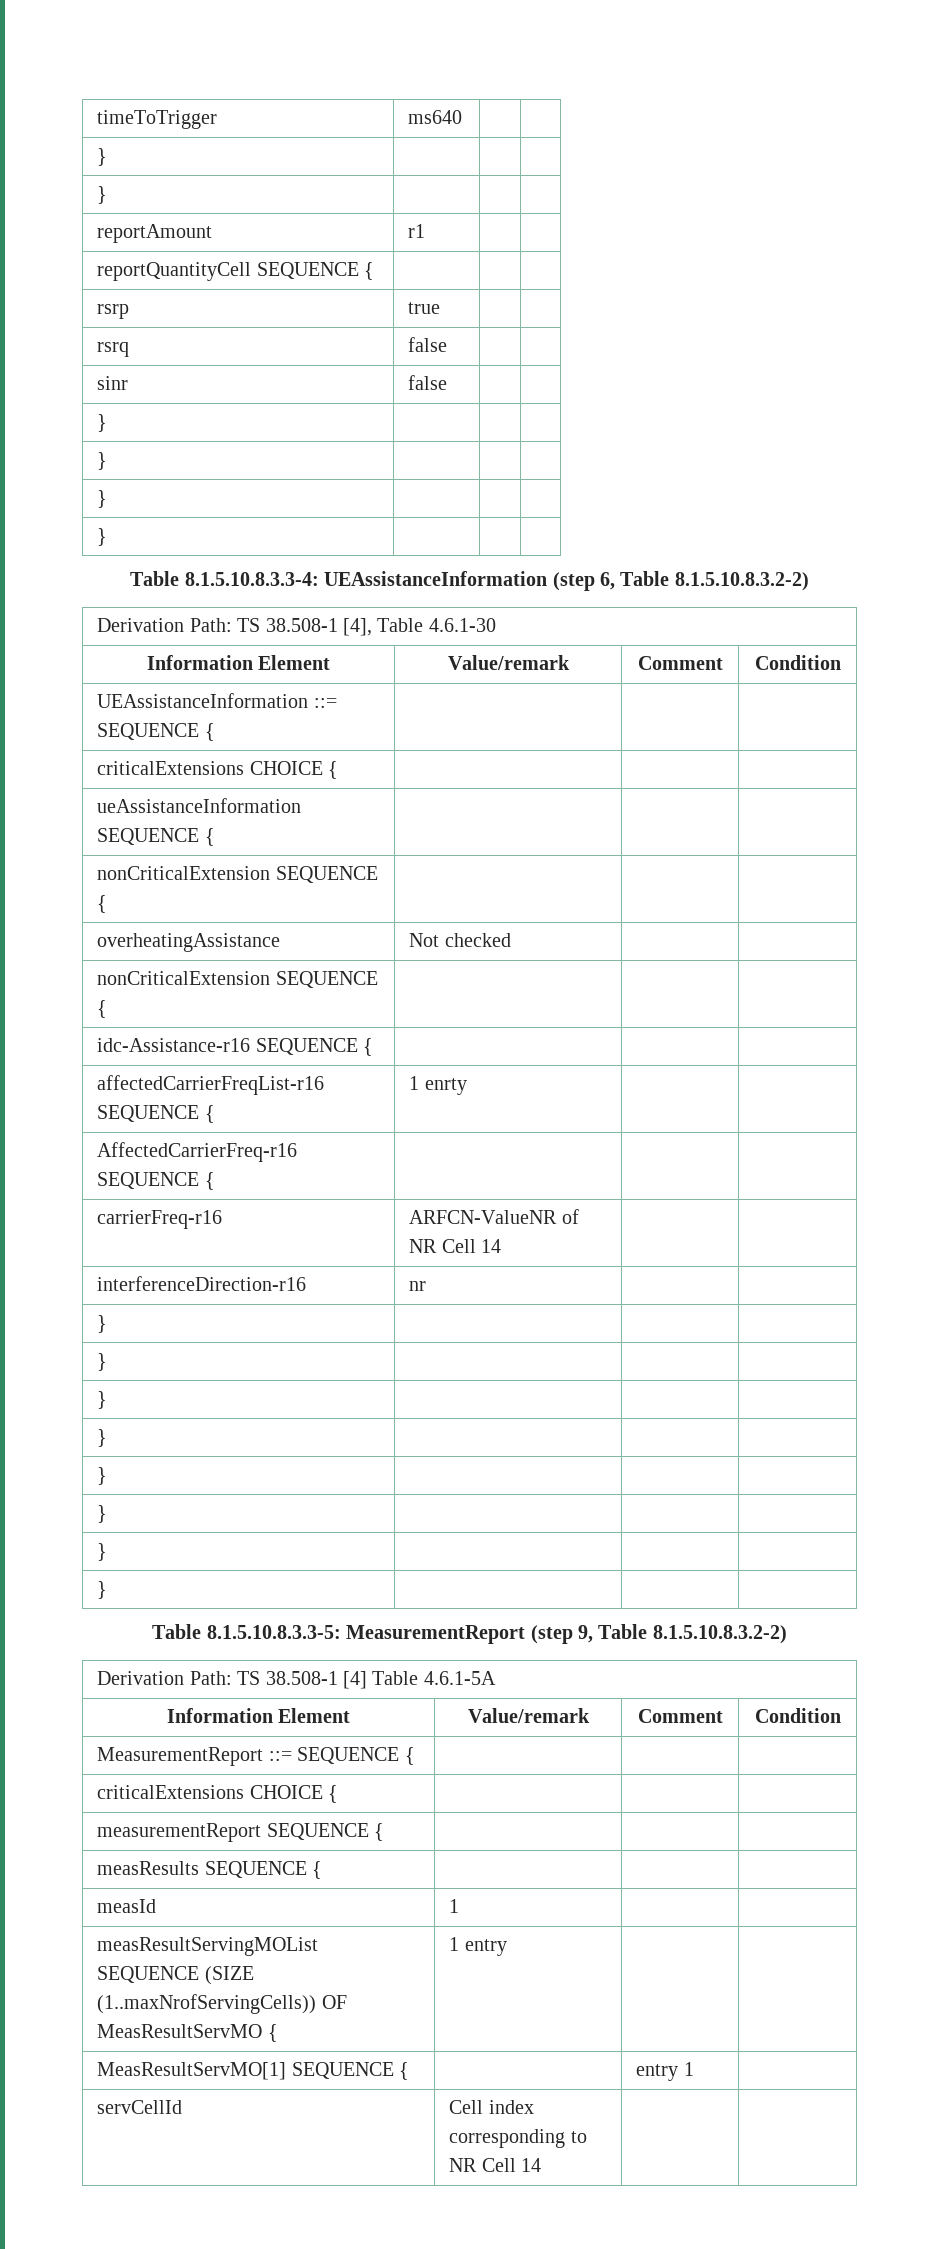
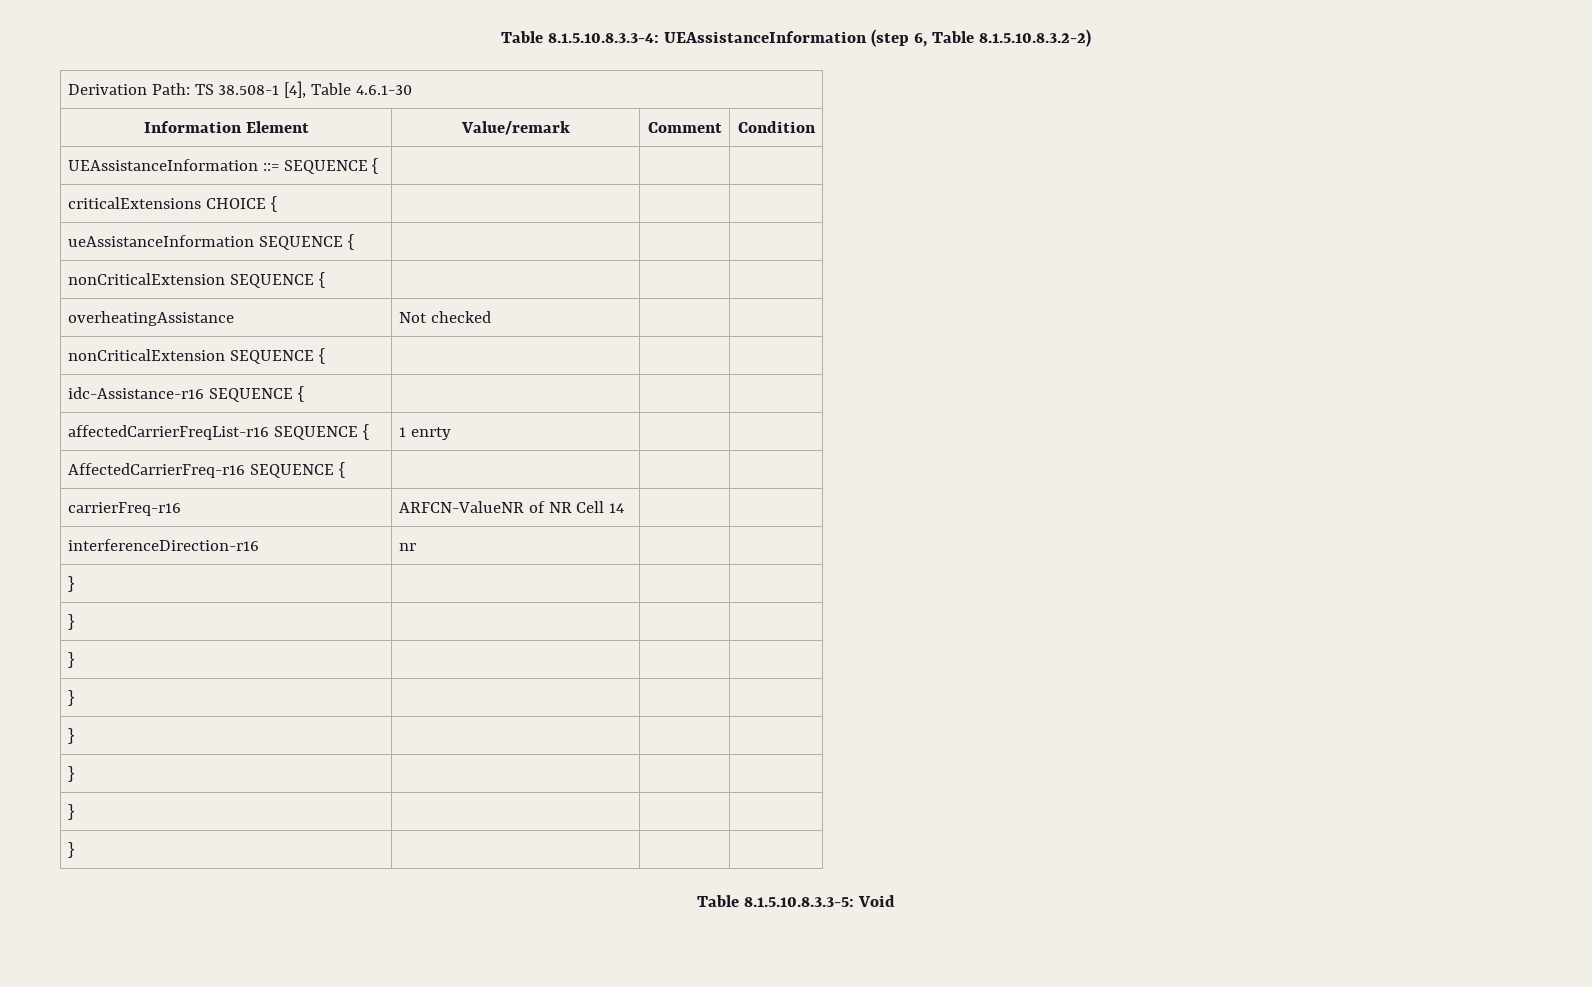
- timeToTrigger | ms640 | |
- } | | |
- } | | |
- reportAmount | r1 | |
- reportQuantityCell SEQUENCE { | | |
- rsrp | true | |
- rsrq | false | |
- sinr | false | |
- } | | |
- } | | |
- } | | |
- } | | |
- Table 8.1.5.10.8.3.3-5: MeasurementReport (step 9, Table 8.1.5.10.8.3.2-2)
- Derivation Path: TS 38.508-1 [4] Table 4.6.1-5A
- Information Element | Value/remark | Comment | Condition
- MeasurementReport ::= SEQUENCE { | | |
- criticalExtensions CHOICE { | | |
- measurementReport SEQUENCE { | | |
- measResults SEQUENCE { | | |
- measId | 1 | |
- measResultServingMOList SEQUENCE (SIZE (1..maxNrofServingCells)) OF MeasResultServMO { | 1 entry | |
- MeasResultServMO[1] SEQUENCE { | | entry 1 |
- servCellId | Cell index corresponding to NR Cell 14 | |
+ Table 8.1.5.10.8.3.3-5: Void

